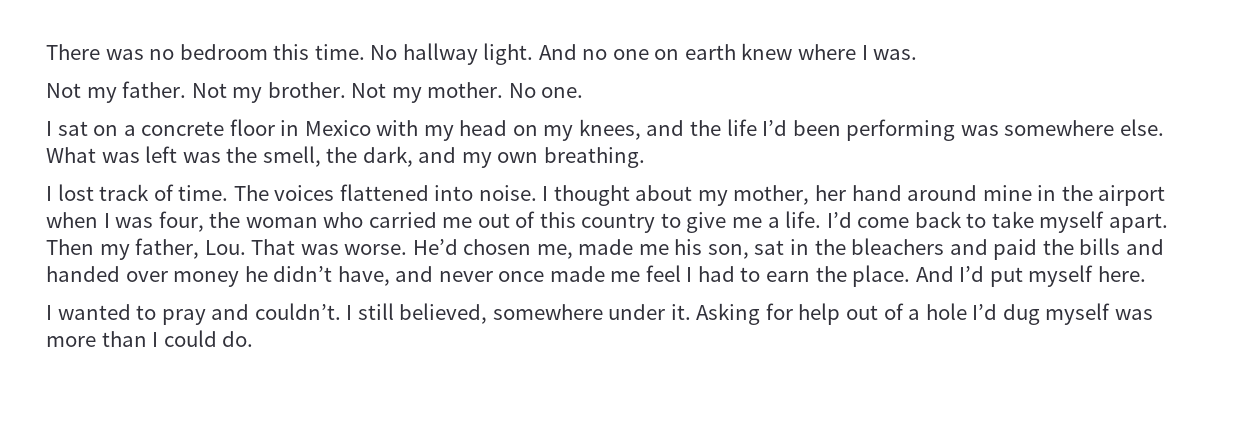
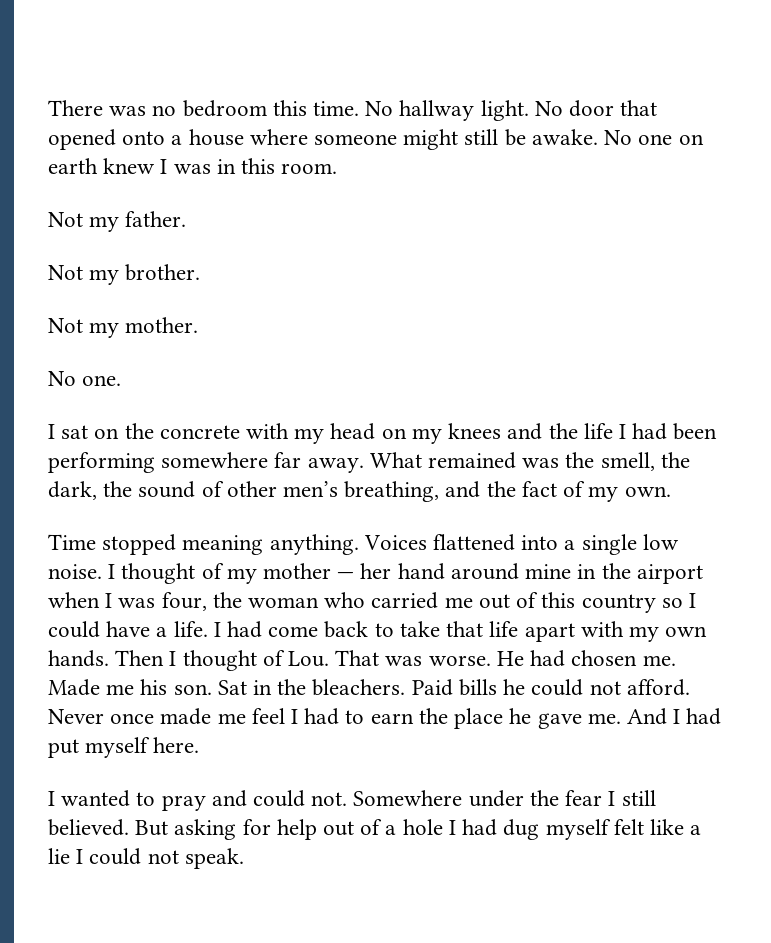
- And no one on earth knew where I was.
+ No door that opened onto a house where someone might still be awake. No one on earth knew I was in this room.
- Not my father. Not my brother. Not my mother. No one.
+ Not my father.
+ Not my brother.
+ Not my mother.
+ No one.
- I sat on a concrete floor in Mexico with my head on my knees, and the life I’d been performing was somewhere else. What was left was the smell, the dark, and my own breathing.
- I lost track of time. The voices flattened into noise. I thought about my mother, her hand around mine in the airport when I was four, the woman who carried me out of this country to give me a life. I’d come back to take myself apart. Then my father, Lou. That was worse. He’d chosen me, made me his son, sat in the bleachers and paid the bills and handed over money he didn’t have, and never once made me feel I had to earn the place. And I’d put myself here.
+ I sat on the concrete with my head on my knees and the life I had been performing somewhere far away. What remained was the smell, the dark, the sound of other men’s breathing, and the fact of my own.
+ Time stopped meaning anything. Voices flattened into a single low noise. I thought of my mother — her hand around mine in the airport when I was four, the woman who carried me out of this country so I could have a life. I had come back to take that life apart with my own hands. Then I thought of Lou. That was worse. He had chosen me. Made me his son. Sat in the bleachers. Paid bills he could not afford. Never once made me feel I had to earn the place he gave me. And I had put myself here.
- I wanted to pray and couldn’t. I still believed, somewhere under it. Asking for help out of a hole I’d dug myself was more than I could do.
+ I wanted to pray and could not. Somewhere under the fear I still believed. But asking for help out of a hole I had dug myself felt like a lie I could not speak.

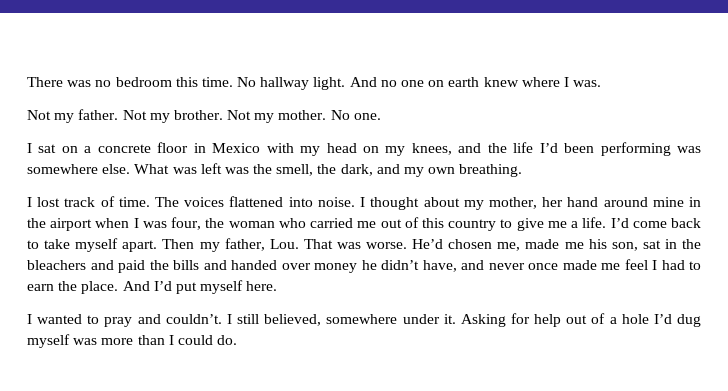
- No door that opened onto a house where someone might still be awake. No one on earth knew I was in this room.
+ And no one on earth knew where I was.
- Not my father.
- Not my brother.
- Not my mother.
- No one.
+ Not my father. Not my brother. Not my mother. No one.
- I sat on the concrete with my head on my knees and the life I had been performing somewhere far away. What remained was the smell, the dark, the sound of other men’s breathing, and the fact of my own.
- Time stopped meaning anything. Voices flattened into a single low noise. I thought of my mother — her hand around mine in the airport when I was four, the woman who carried me out of this country so I could have a life. I had come back to take that life apart with my own hands. Then I thought of Lou. That was worse. He had chosen me. Made me his son. Sat in the bleachers. Paid bills he could not afford. Never once made me feel I had to earn the place he gave me. And I had put myself here.
+ I sat on a concrete floor in Mexico with my head on my knees, and the life I’d been performing was somewhere else. What was left was the smell, the dark, and my own breathing.
+ I lost track of time. The voices flattened into noise. I thought about my mother, her hand around mine in the airport when I was four, the woman who carried me out of this country to give me a life. I’d come back to take myself apart. Then my father, Lou. That was worse. He’d chosen me, made me his son, sat in the bleachers and paid the bills and handed over money he didn’t have, and never once made me feel I had to earn the place. And I’d put myself here.
- I wanted to pray and could not. Somewhere under the fear I still believed. But asking for help out of a hole I had dug myself felt like a lie I could not speak.
+ I wanted to pray and couldn’t. I still believed, somewhere under it. Asking for help out of a hole I’d dug myself was more than I could do.

